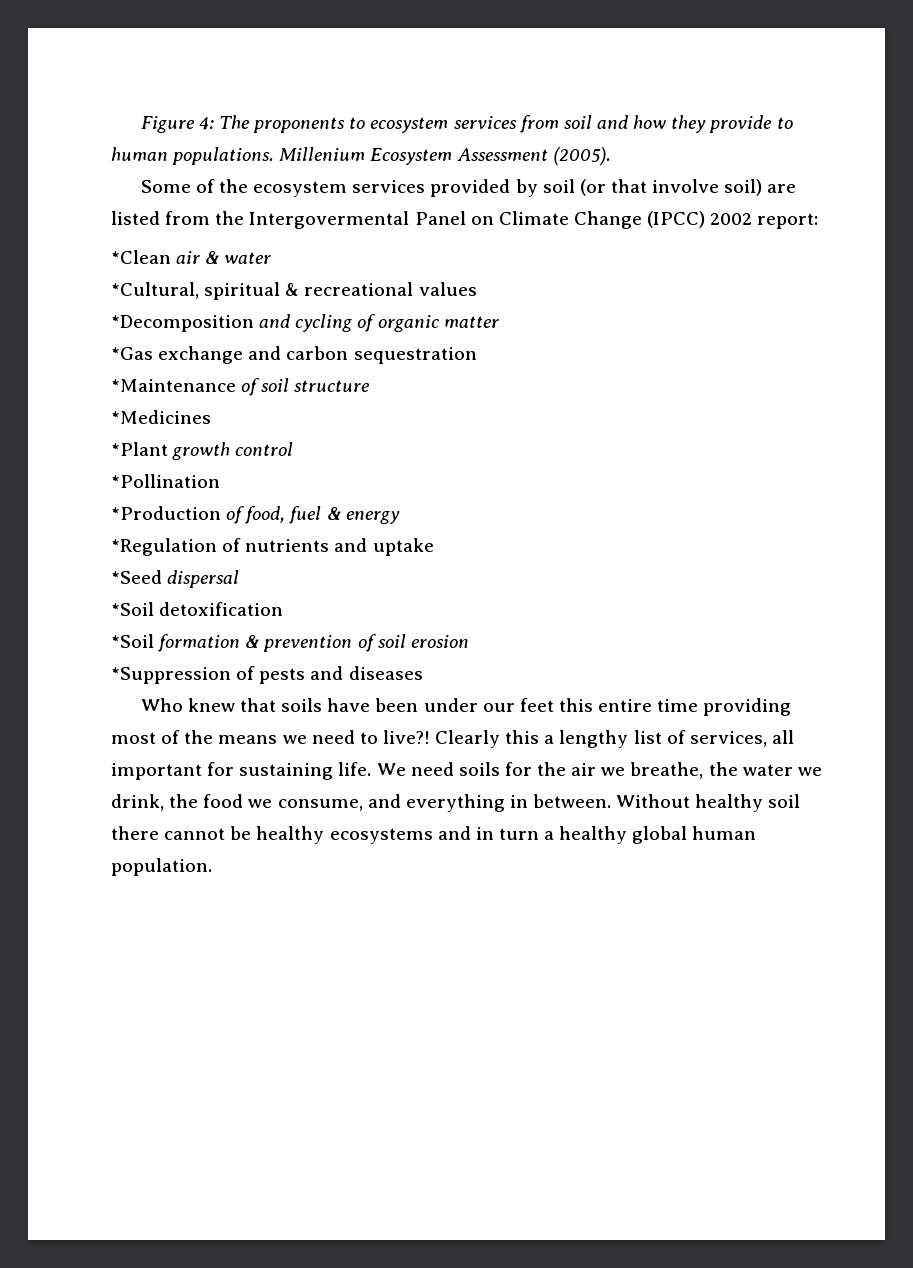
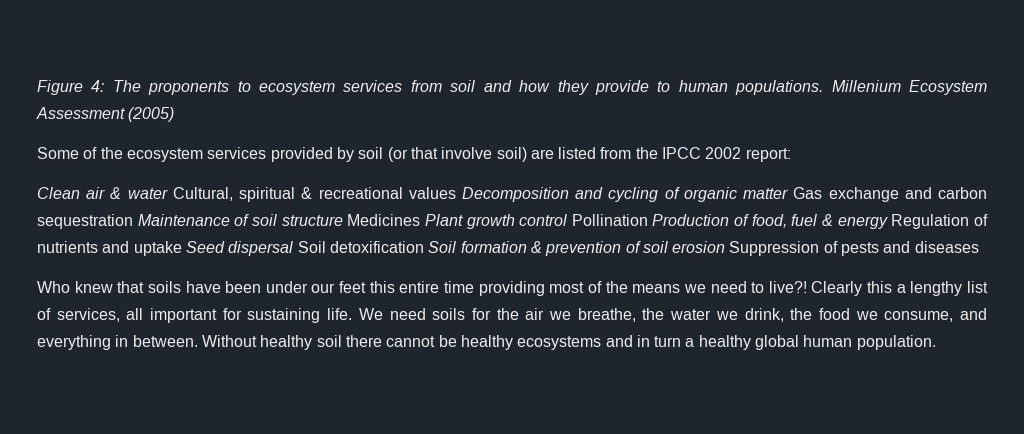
- Millenium Ecosystem Assessment (2005).
+ Millenium Ecosystem Assessment (2005)
- Some of the ecosystem services provided by soil (or that involve soil) are listed from the Intergovermental Panel on Climate Change (IPCC) 2002 report:
+ Some of the ecosystem services provided by soil (or that involve soil) are listed from the IPCC 2002 report:
- *Clean air & water
- *Cultural, spiritual & recreational values
- *Decomposition and cycling of organic matter
- *Gas exchange and carbon sequestration
- *Maintenance of soil structure
- *Medicines
- *Plant growth control
- *Pollination
- *Production of food, fuel & energy
- *Regulation of nutrients and uptake
- *Seed dispersal
- *Soil detoxification
- *Soil formation & prevention of soil erosion
- *Suppression of pests and diseases
+ Clean air & water Cultural, spiritual & recreational values Decomposition and cycling of organic matter Gas exchange and carbon sequestration Maintenance of soil structure Medicines Plant growth control Pollination Production of food, fuel & energy Regulation of nutrients and uptake Seed dispersal Soil detoxification Soil formation & prevention of soil erosion Suppression of pests and diseases

